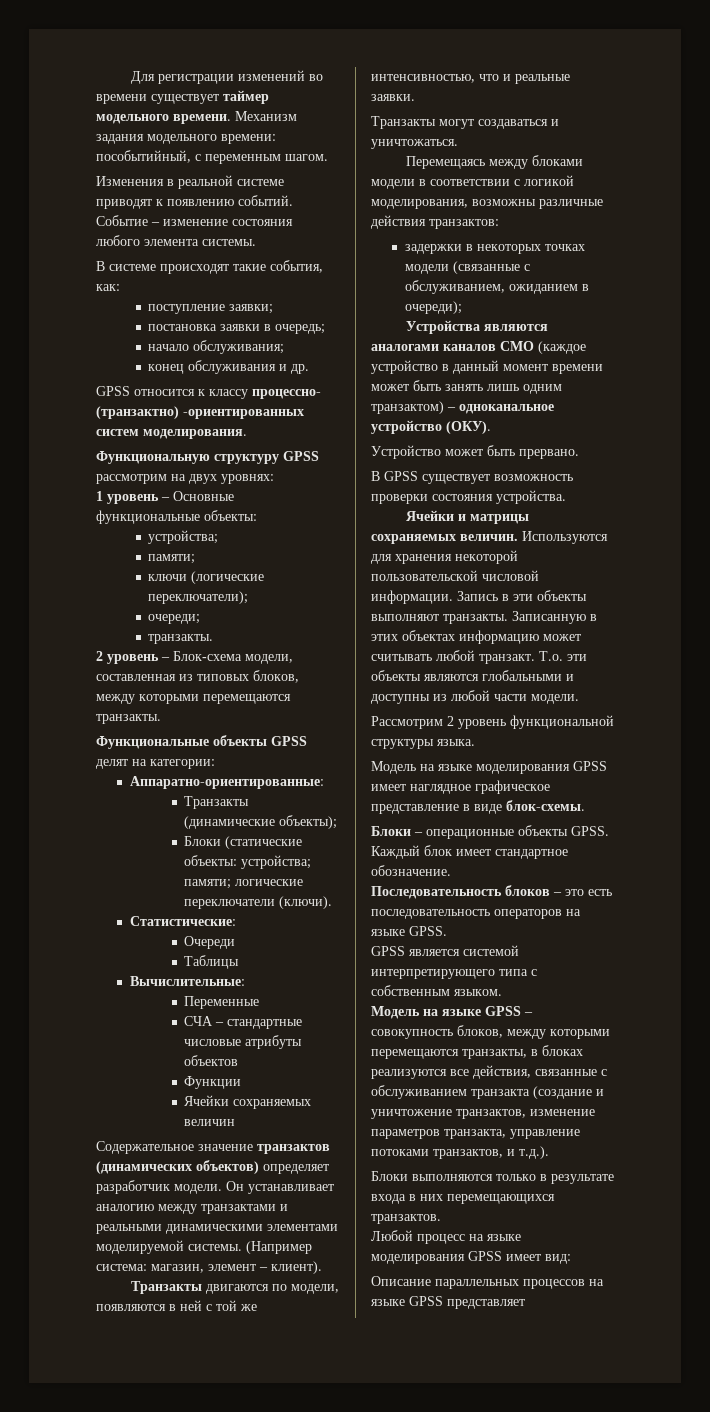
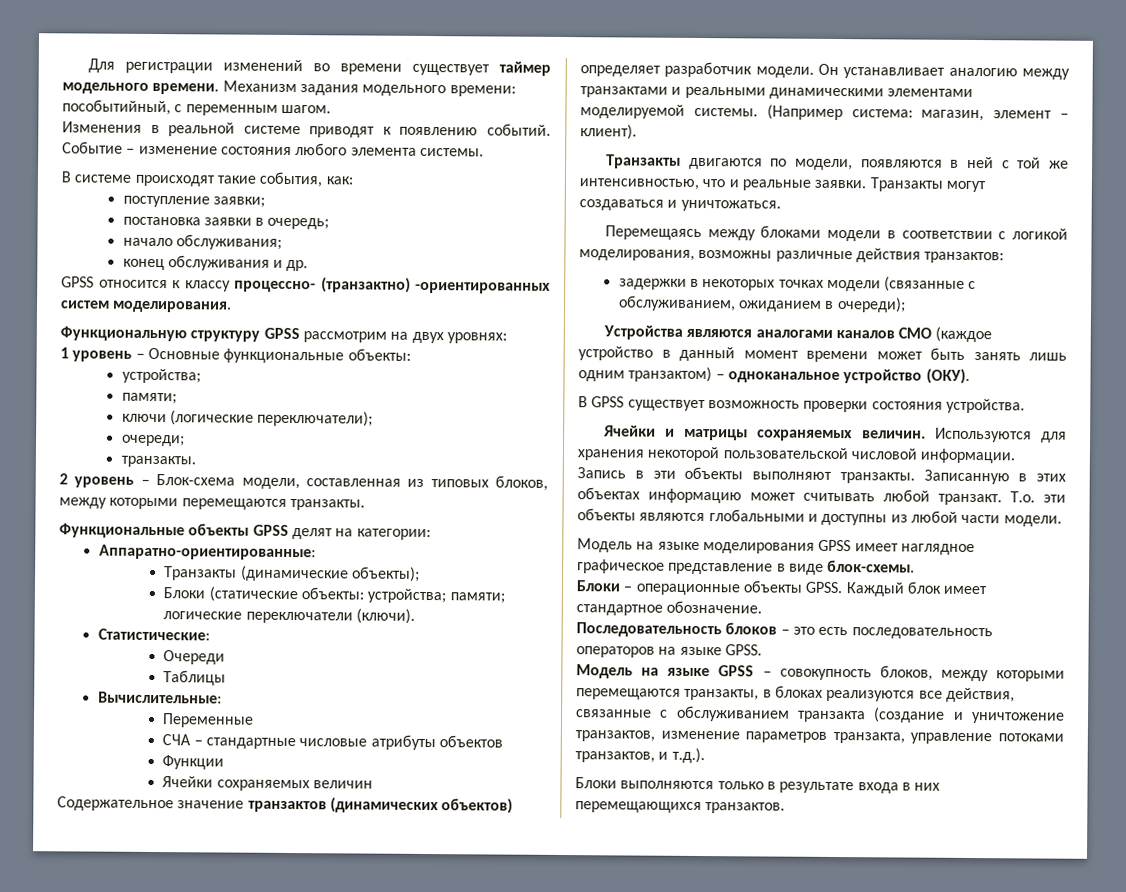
- Транзакты двигаются по модели, появляются в ней с той же интенсивностью, что и реальные заявки.
- Транзакты могут создаваться и уничтожаться.
+ Транзакты двигаются по модели, появляются в ней с той же интенсивностью, что и реальные заявки. Транзакты могут создаваться и уничтожаться.
- Устройство может быть прервано.
- Рассмотрим 2 уровень функциональной структуры языка.
- GPSS является системой интерпретирующего типа с собственным языком.
- Любой процесс на языке моделирования GPSS имеет вид:
- Описание параллельных процессов на языке GPSS представляет

